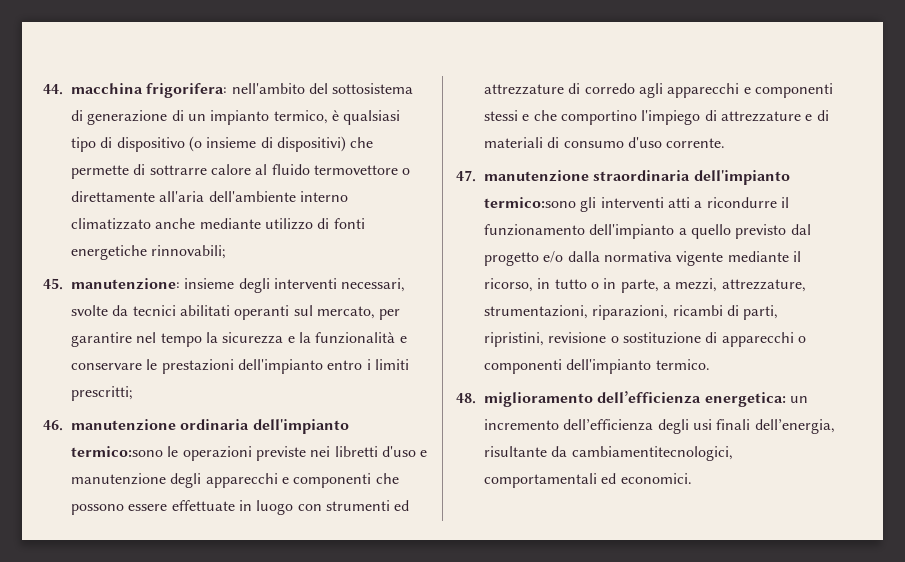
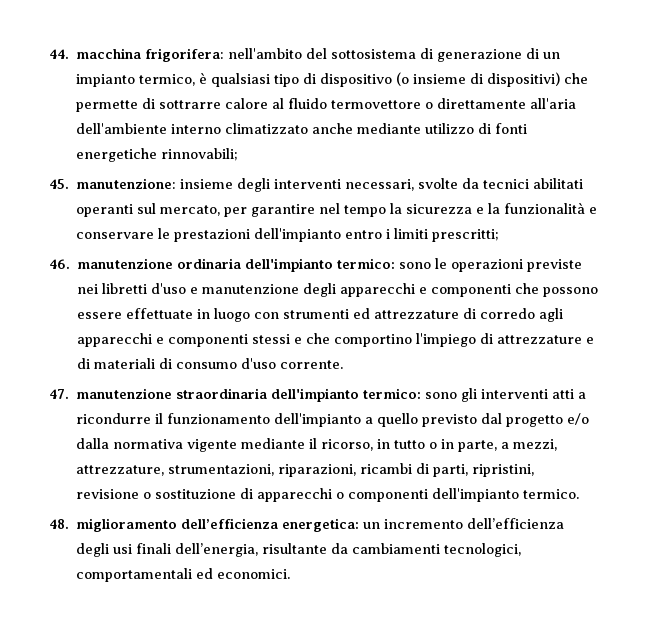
- 46. manutenzione ordinaria dell'impianto termico:sono le operazioni previste nei libretti d'uso e manutenzione degli apparecchi e componenti che possono essere effettuate in luogo con strumenti ed attrezzature di corredo agli apparecchi e componenti stessi e che comportino l'impiego di attrezzature e di materiali di consumo d'uso corrente.
+ 46. manutenzione ordinaria dell'impianto termico: sono le operazioni previste nei libretti d'uso e manutenzione degli apparecchi e componenti che possono essere effettuate in luogo con strumenti ed attrezzature di corredo agli apparecchi e componenti stessi e che comportino l'impiego di attrezzature e di materiali di consumo d'uso corrente.
- 47. manutenzione straordinaria dell'impianto termico:sono gli interventi atti a ricondurre il funzionamento dell'impianto a quello previsto dal progetto e/o dalla normativa vigente mediante il ricorso, in tutto o in parte, a mezzi, attrezzature, strumentazioni, riparazioni, ricambi di parti, ripristini, revisione o sostituzione di apparecchi o componenti dell'impianto termico.
+ 47. manutenzione straordinaria dell'impianto termico: sono gli interventi atti a ricondurre il funzionamento dell'impianto a quello previsto dal progetto e/o dalla normativa vigente mediante il ricorso, in tutto o in parte, a mezzi, attrezzature, strumentazioni, riparazioni, ricambi di parti, ripristini, revisione o sostituzione di apparecchi o componenti dell'impianto termico.
- 48. miglioramento dell’efficienza energetica: un incremento dell’efficienza degli usi finali dell’energia, risultante da cambiamentitecnologici, comportamentali ed economici.
+ 48. miglioramento dell’efficienza energetica: un incremento dell’efficienza degli usi finali dell’energia, risultante da cambiamenti tecnologici, comportamentali ed economici.

